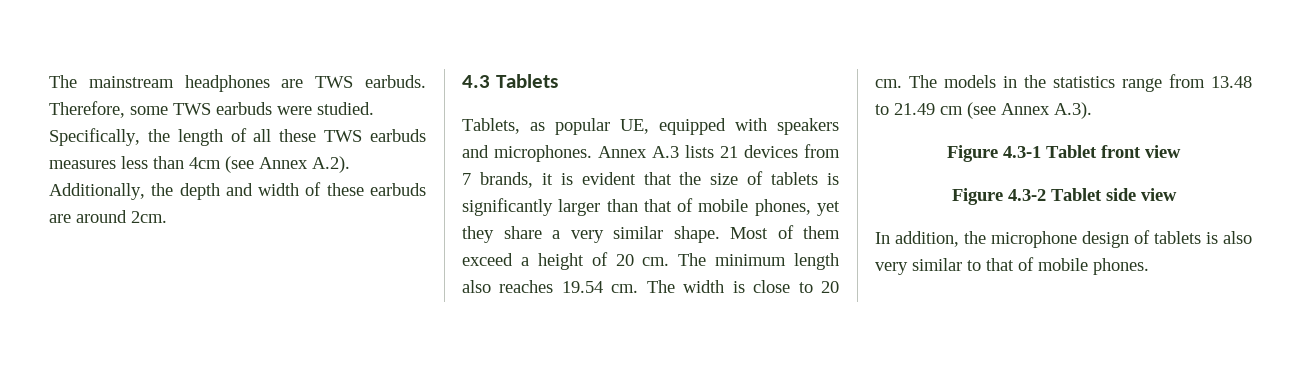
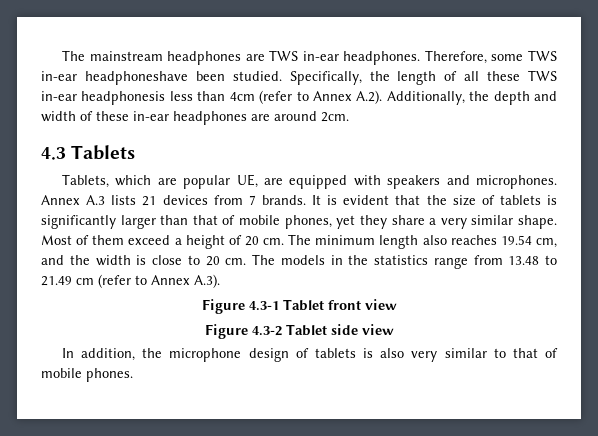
- The mainstream headphones are TWS earbuds.
+ The mainstream headphones are TWS in-ear headphones.
- Therefore, some TWS earbuds were studied.
+ Therefore, some TWS in-ear headphoneshave been studied.
- Specifically, the length of all these TWS earbuds measures less than 4cm (see Annex A.2). Additionally, the depth and width of these earbuds are around 2cm.
+ Specifically, the length of all these TWS in-ear headphonesis less than 4cm (refer to Annex A.2). Additionally, the depth and width of these in-ear headphones are around 2cm.
- Tablets, as popular UE, equipped with speakers and microphones.
+ Tablets, which are popular UE, are equipped with speakers and microphones.
- Annex A.3 lists 21 devices from 7 brands, it is evident that the size of tablets is significantly larger than that of mobile phones, yet they share a very similar shape.
+ Annex A.3 lists 21 devices from 7 brands. It is evident that the size of tablets is significantly larger than that of mobile phones, yet they share a very similar shape.
- The minimum length also reaches 19.54 cm. The width is close to 20 cm.
+ The minimum length also reaches 19.54 cm, and the width is close to 20 cm.
- The models in the statistics range from 13.48 to 21.49 cm (see Annex A.3).
+ The models in the statistics range from 13.48 to 21.49 cm (refer to Annex A.3).

